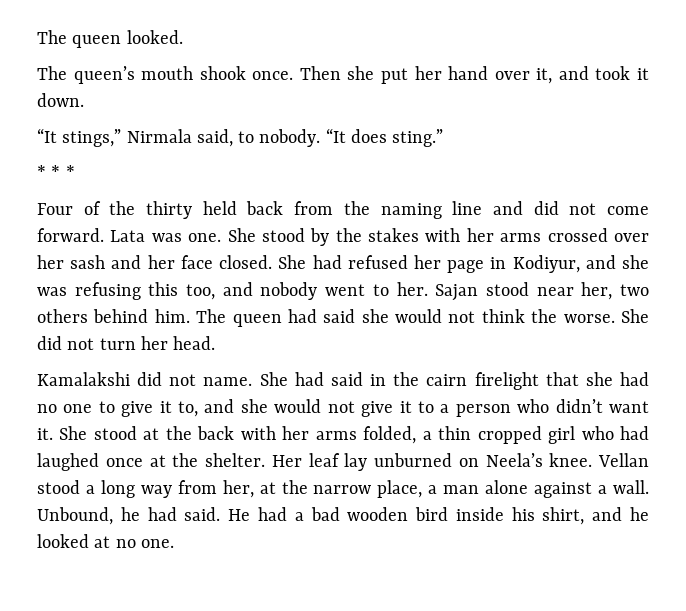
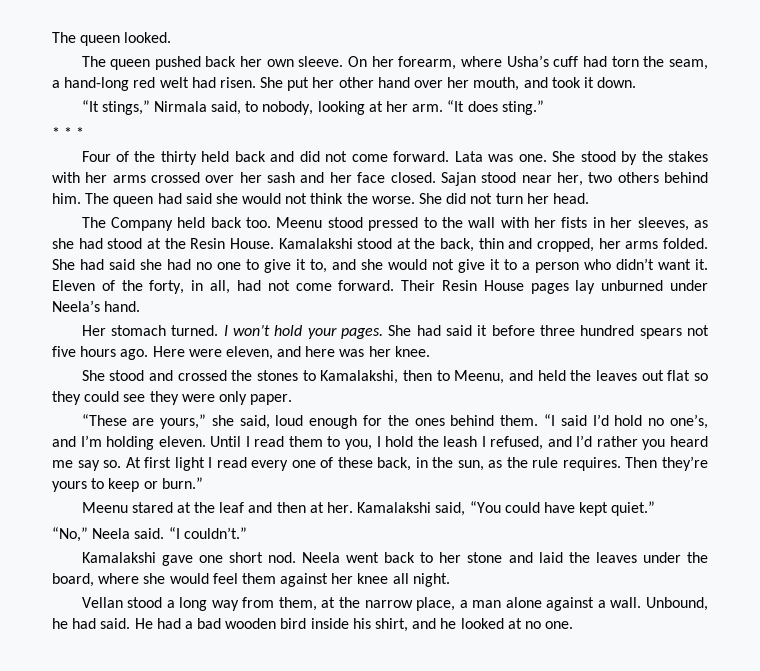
- The queen’s mouth shook once. Then she put her hand over it, and took it down.
+ The queen pushed back her own sleeve. On her forearm, where Usha’s cuff had torn the seam, a hand-long red welt had risen. She put her other hand over her mouth, and took it down.
- “It stings,” Nirmala said, to nobody.
+ “It stings,” Nirmala said, to nobody, looking at her arm.
- Four of the thirty held back from the naming line and did not come forward.
+ Four of the thirty held back and did not come forward.
- She had refused her page in Kodiyur, and she was refusing this too, and nobody went to her.
- Kamalakshi did not name. She had said in the cairn firelight that she had no one to give it to, and she would not give it to a person who didn’t want it.
+ The Company held back too. Meenu stood pressed to the wall with her fists in her sleeves, as she had stood at the Resin House. Kamalakshi stood at the back, thin and cropped, her arms folded. She had said she had no one to give it to, and she would not give it to a person who didn’t want it.
- She stood at the back with her arms folded, a thin cropped girl who had laughed once at the shelter. Her leaf lay unburned on Neela’s knee. Vellan stood a long way from her, at the narrow place, a man alone against a wall.
+ Eleven of the forty, in all, had not come forward. Their Resin House pages lay unburned under Neela’s hand.
+ Her stomach turned. I won’t hold your pages. She had said it before three hundred spears not five hours ago. Here were eleven, and here was her knee.
+ She stood and crossed the stones to Kamalakshi, then to Meenu, and held the leaves out flat so they could see they were only paper.
+ “These are yours,” she said, loud enough for the ones behind them. “I said I’d hold no one’s, and I’m holding eleven. Until I read them to you, I hold the leash I refused, and I’d rather you heard me say so. At first light I read every one of these back, in the sun, as the rule requires. Then they’re yours to keep or burn.”
+ Meenu stared at the leaf and then at her. Kamalakshi said, “You could have kept quiet.”
+ “No,” Neela said. “I couldn’t.”
+ Kamalakshi gave one short nod. Neela went back to her stone and laid the leaves under the board, where she would feel them against her knee all night.
+ Vellan stood a long way from them, at the narrow place, a man alone against a wall.

